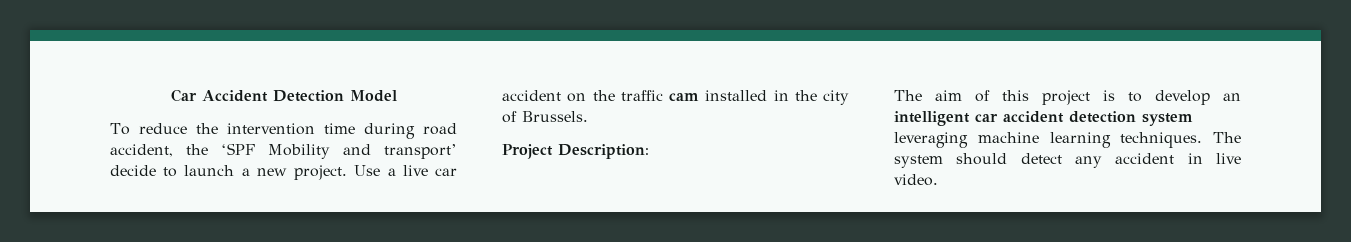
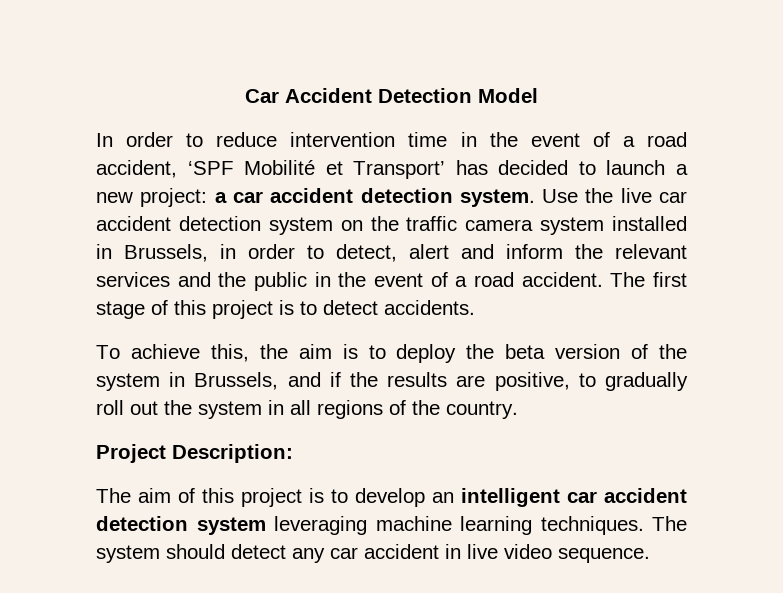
- To reduce the intervention time during road accident, the ‘SPF Mobility and transport’ decide to launch a new project. Use a live car accident on the traffic cam installed in the city of Brussels.
+ In order to reduce intervention time in the event of a road accident, ‘SPF Mobilité et Transport’ has decided to launch a new project: a car accident detection system. Use the live car accident detection system on the traffic camera system installed in Brussels, in order to detect, alert and inform the relevant services and the public in the event of a road accident. The first stage of this project is to detect accidents.
+ To achieve this, the aim is to deploy the beta version of the system in Brussels, and if the results are positive, to gradually roll out the system in all regions of the country.
- The system should detect any accident in live video.
+ The system should detect any car accident in live video sequence.

